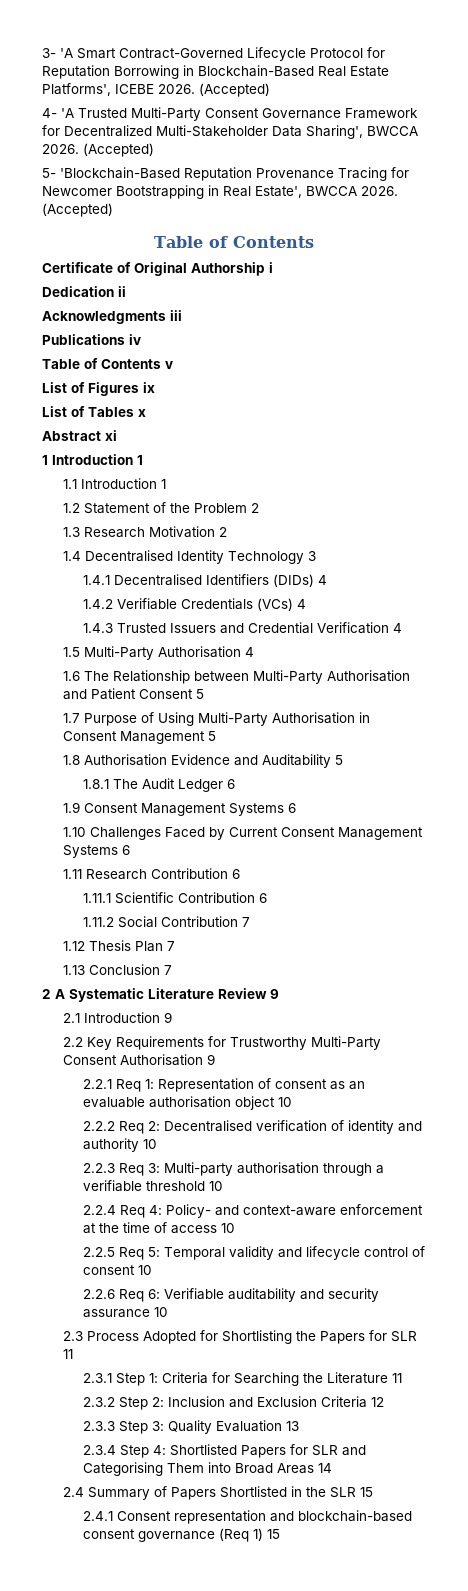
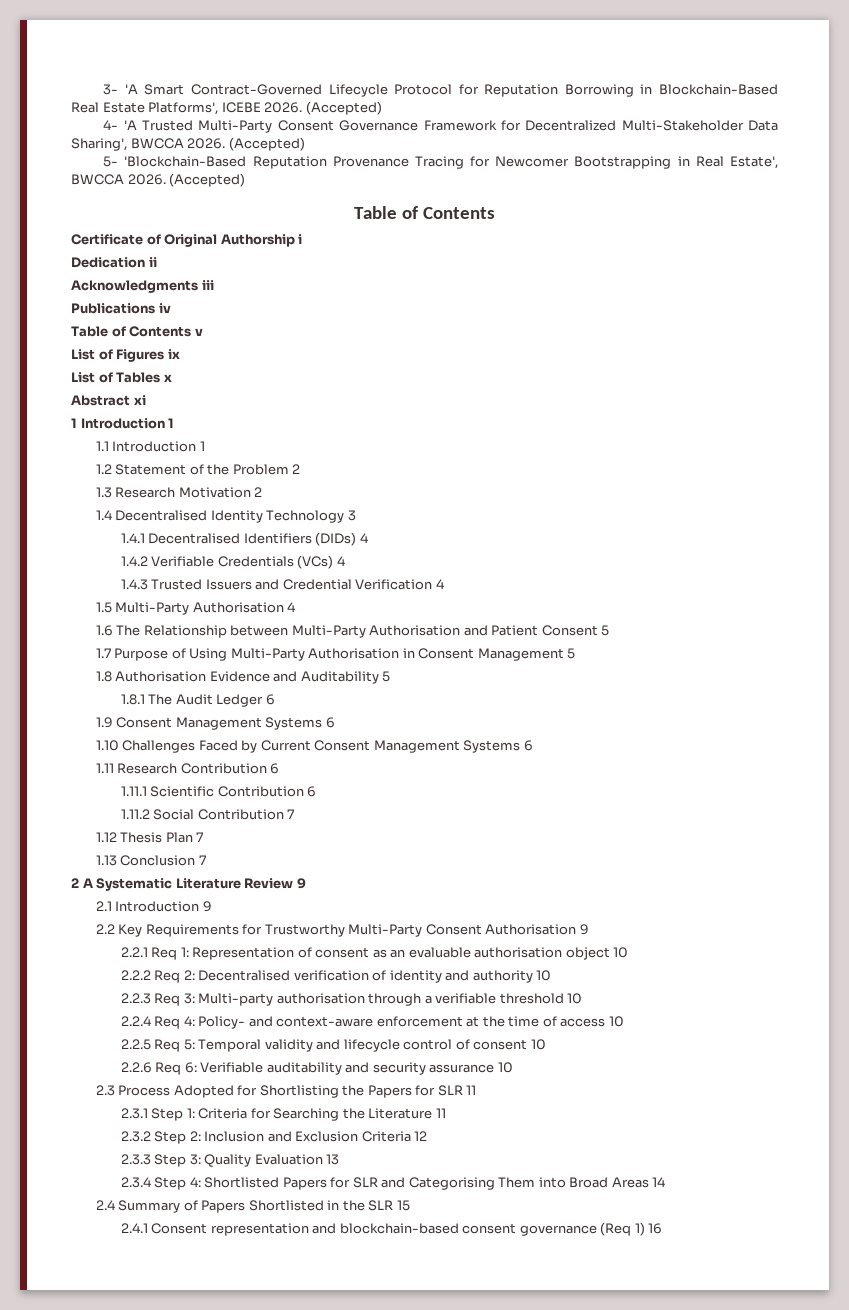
- 2.4.1 Consent representation and blockchain-based consent governance (Req 1) 15
+ 2.4.1 Consent representation and blockchain-based consent governance (Req 1) 16

